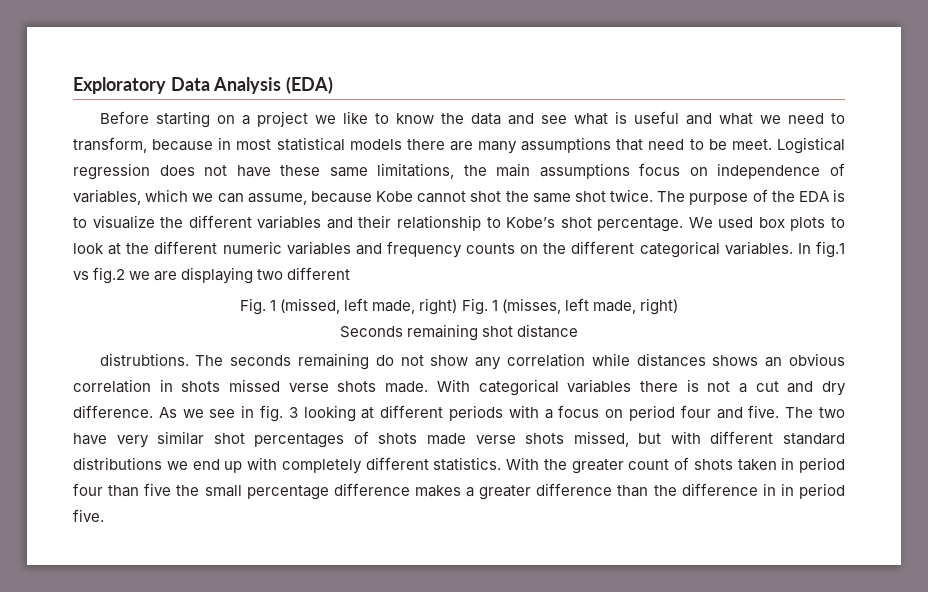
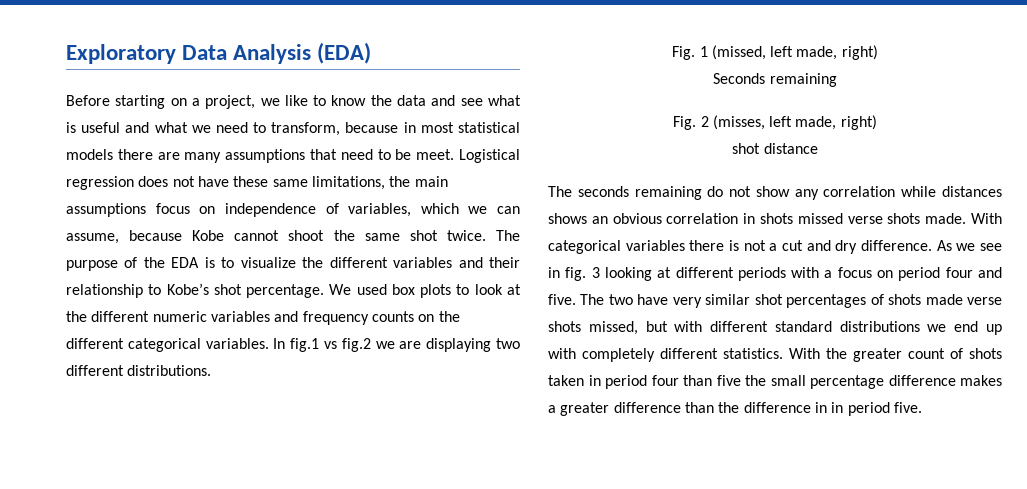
- Before starting on a project we like to know the data and see what is useful and what we need to transform, because in most statistical models there are many assumptions that need to be meet.
+ Before starting on a project, we like to know the data and see what is useful and what we need to transform, because in most statistical models there are many assumptions that need to be meet.
- Logistical regression does not have these same limitations, the main assumptions focus on independence of variables, which we can assume, because Kobe cannot shot the same shot twice.
+ Logistical regression does not have these same limitations, the main assumptions focus on independence of variables, which we can assume, because Kobe cannot shoot the same shot twice.
- In fig.1 vs fig.2 we are displaying two different
+ In fig.1 vs fig.2 we are displaying two different distributions.
- Fig. 1 (missed, left made, right) Fig. 1 (misses, left made, right)
+ Fig. 1 (missed, left made, right)
+ Seconds remaining
+ Fig. 2 (misses, left made, right)
- Seconds remaining shot distance
+ shot distance
- distrubtions.

